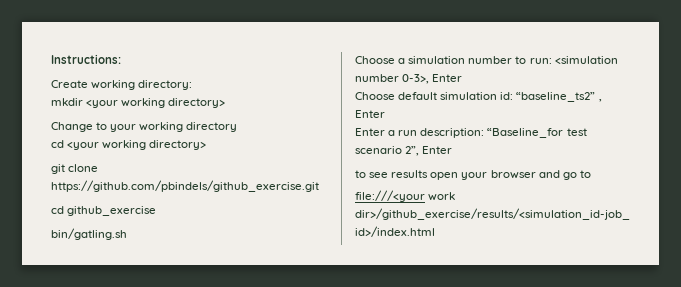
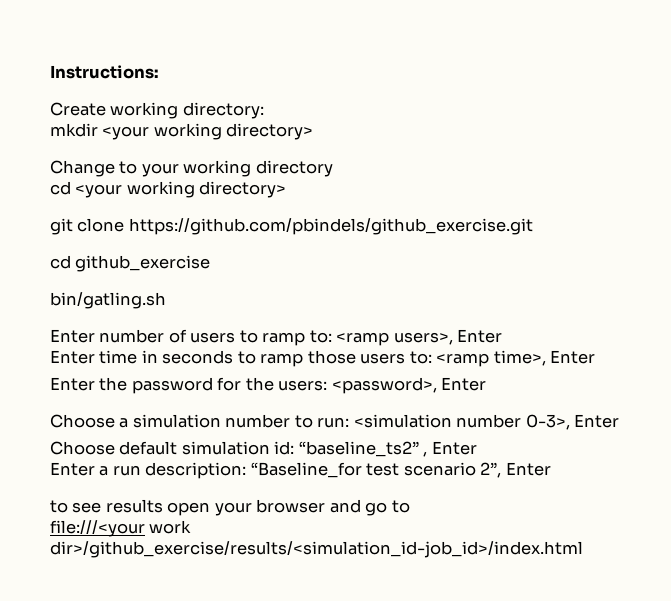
+ Enter number of users to ramp to: <ramp users>, Enter
+ Enter time in seconds to ramp those users to: <ramp time>, Enter
+ Enter the password for the users: <password>, Enter

